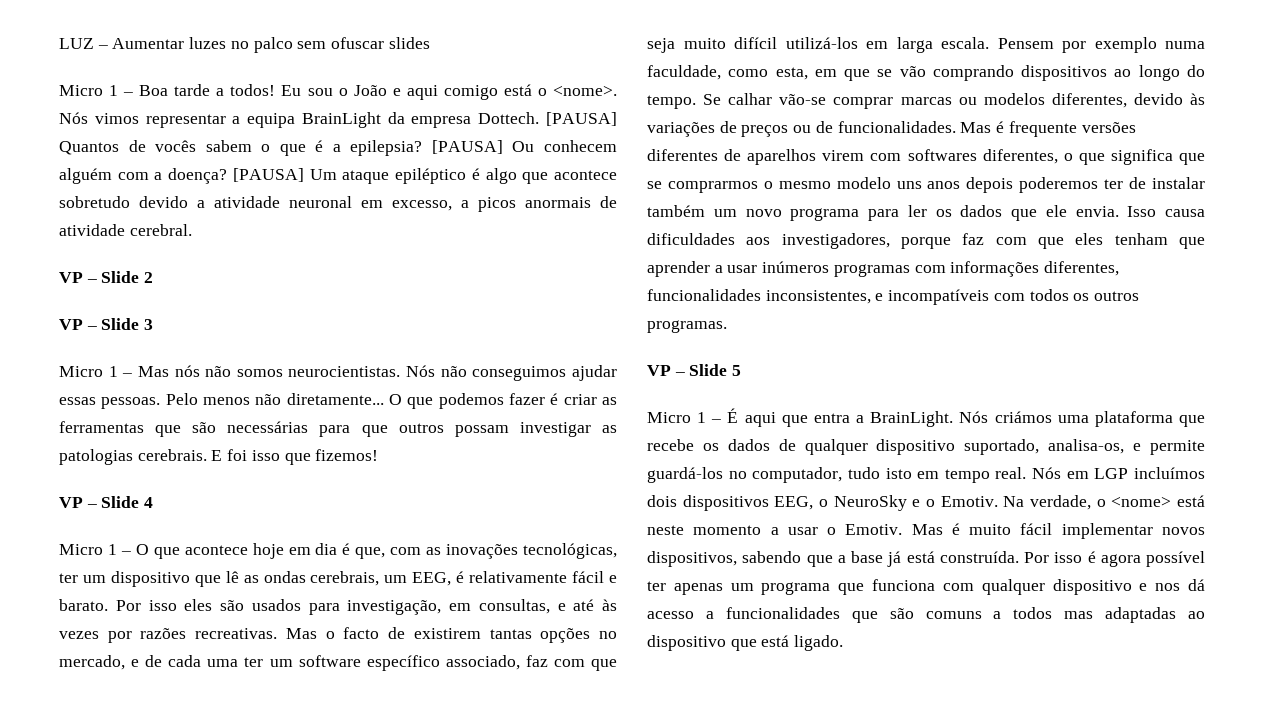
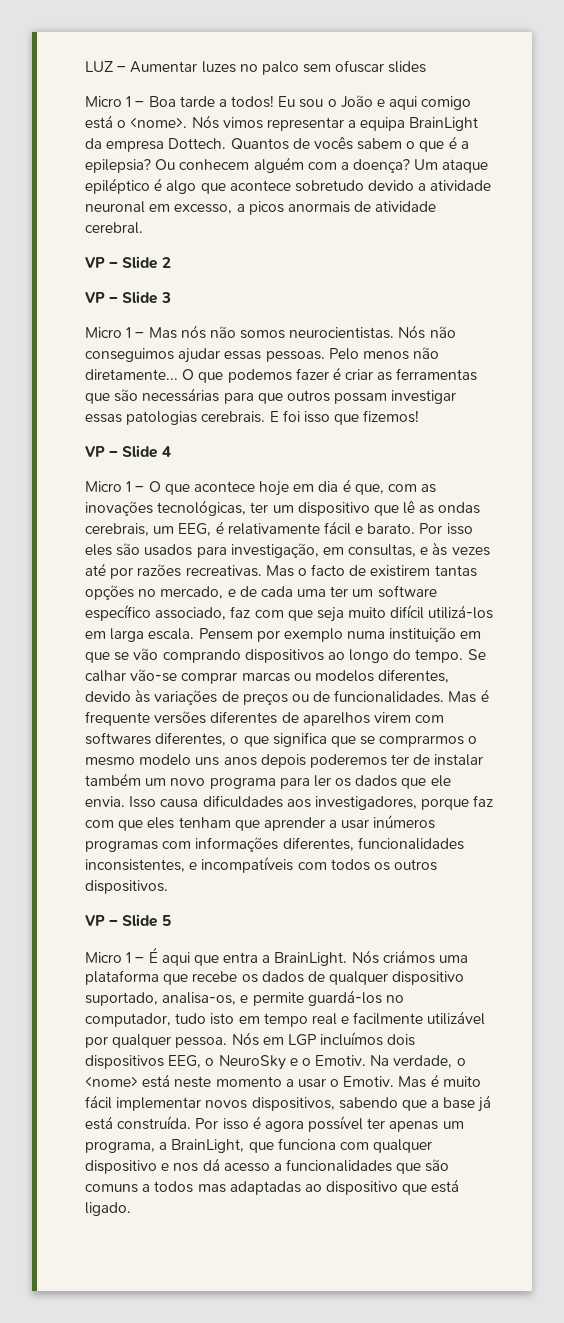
- [PAUSA] Quantos de vocês sabem o que é a epilepsia?
+ Quantos de vocês sabem o que é a epilepsia?
- [PAUSA] Ou conhecem alguém com a doença?
+ Ou conhecem alguém com a doença?
- [PAUSA] Um ataque epiléptico é algo que acontece sobretudo devido a atividade neuronal em excesso, a picos anormais de atividade cerebral.
+ Um ataque epiléptico é algo que acontece sobretudo devido a atividade neuronal em excesso, a picos anormais de atividade cerebral.
- O que podemos fazer é criar as ferramentas que são necessárias para que outros possam investigar as patologias cerebrais.
+ O que podemos fazer é criar as ferramentas que são necessárias para que outros possam investigar essas patologias cerebrais.
- Por isso eles são usados para investigação, em consultas, e até às vezes por razões recreativas.
+ Por isso eles são usados para investigação, em consultas, e às vezes até por razões recreativas.
- Pensem por exemplo numa faculdade, como esta, em que se vão comprando dispositivos ao longo do tempo.
+ Pensem por exemplo numa instituição em que se vão comprando dispositivos ao longo do tempo.
- Isso causa dificuldades aos investigadores, porque faz com que eles tenham que aprender a usar inúmeros programas com informações diferentes, funcionalidades inconsistentes, e incompatíveis com todos os outros programas.
+ Isso causa dificuldades aos investigadores, porque faz com que eles tenham que aprender a usar inúmeros programas com informações diferentes, funcionalidades inconsistentes, e incompatíveis com todos os outros dispositivos.
- Nós criámos uma plataforma que recebe os dados de qualquer dispositivo suportado, analisa-os, e permite guardá-los no computador, tudo isto em tempo real.
+ Nós criámos uma plataforma que recebe os dados de qualquer dispositivo suportado, analisa-os, e permite guardá-los no computador, tudo isto em tempo real e facilmente utilizável por qualquer pessoa.
- Por isso é agora possível ter apenas um programa que funciona com qualquer dispositivo e nos dá acesso a funcionalidades que são comuns a todos mas adaptadas ao dispositivo que está ligado.
+ Por isso é agora possível ter apenas um programa, a BrainLight, que funciona com qualquer dispositivo e nos dá acesso a funcionalidades que são comuns a todos mas adaptadas ao dispositivo que está ligado.

